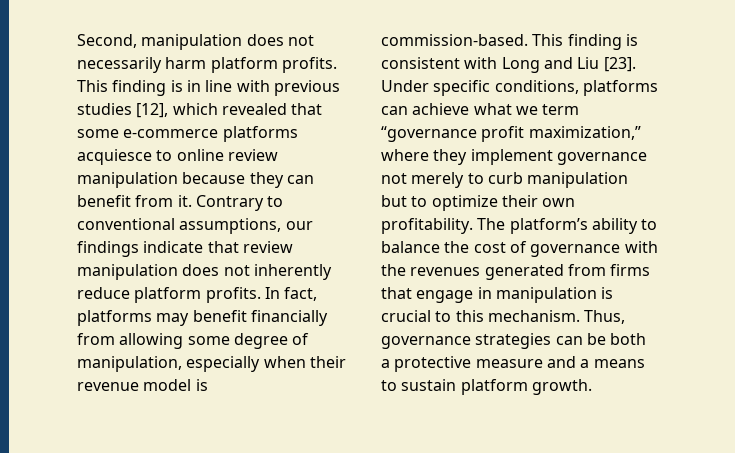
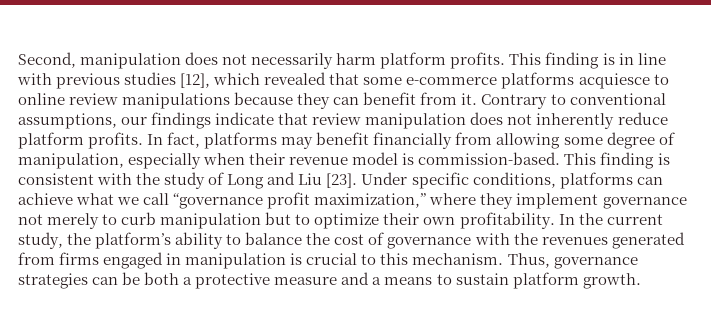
- This finding is in line with previous studies [12], which revealed that some e-commerce platforms acquiesce to online review manipulation because they can benefit from it.
+ This finding is in line with previous studies [12], which revealed that some e-commerce platforms acquiesce to online review manipulations because they can benefit from it.
- This finding is consistent with Long and Liu [23].
+ This finding is consistent with the study of Long and Liu [23].
- Under specific conditions, platforms can achieve what we term “governance profit maximization,” where they implement governance not merely to curb manipulation but to optimize their own profitability.
+ Under specific conditions, platforms can achieve what we call “governance profit maximization,” where they implement governance not merely to curb manipulation but to optimize their own profitability.
- The platform’s ability to balance the cost of governance with the revenues generated from firms that engage in manipulation is crucial to this mechanism.
+ In the current study, the platform’s ability to balance the cost of governance with the revenues generated from firms engaged in manipulation is crucial to this mechanism.

